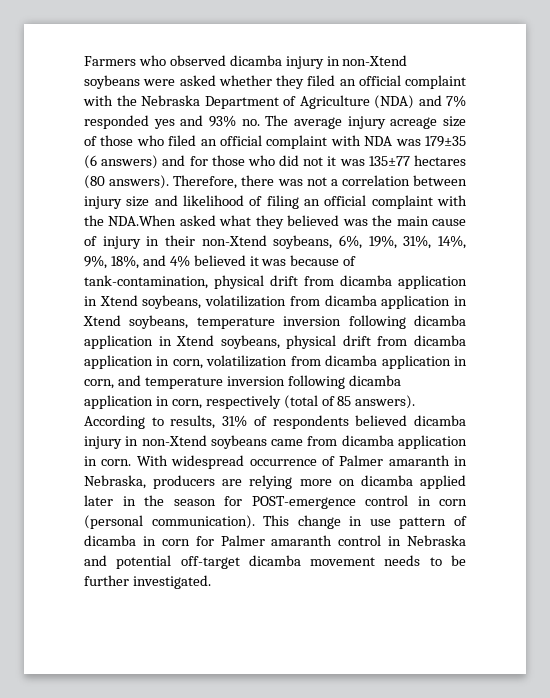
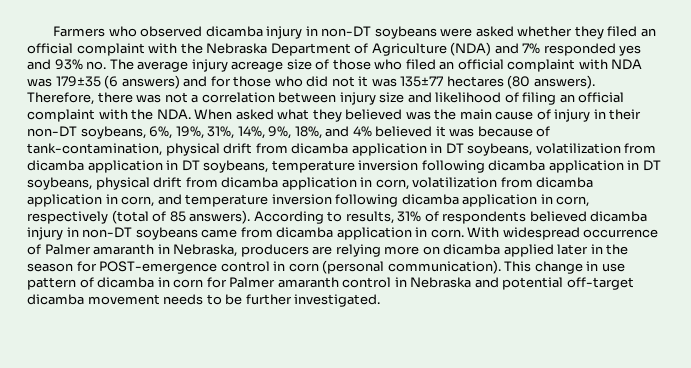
- Farmers who observed dicamba injury in non-Xtend soybeans were asked whether they filed an official complaint with the Nebraska Department of Agriculture (NDA) and 7% responded yes and 93% no. The average injury acreage size of those who filed an official complaint with NDA was 179±35 (6 answers) and for those who did not it was 135±77 hectares (80 answers).
+ Farmers who observed dicamba injury in non-DT soybeans were asked whether they filed an official complaint with the Nebraska Department of Agriculture (NDA) and 7% responded yes and 93% no. The average injury acreage size of those who filed an official complaint with NDA was 179±35 (6 answers) and for those who did not it was 135±77 hectares (80 answers).
- Therefore, there was not a correlation between injury size and likelihood of filing an official complaint with the NDA.When asked what they believed was the main cause of injury in their non-Xtend soybeans, 6%, 19%, 31%, 14%, 9%, 18%, and 4% believed it was because of tank-contamination, physical drift from dicamba application in Xtend soybeans, volatilization from dicamba application in Xtend soybeans, temperature inversion following dicamba application in Xtend soybeans, physical drift from dicamba application in corn, volatilization from dicamba application in corn, and temperature inversion following dicamba application in corn, respectively (total of 85 answers).
+ Therefore, there was not a correlation between injury size and likelihood of filing an official complaint with the NDA. When asked what they believed was the main cause of injury in their non-DT soybeans, 6%, 19%, 31%, 14%, 9%, 18%, and 4% believed it was because of tank-contamination, physical drift from dicamba application in DT soybeans, volatilization from dicamba application in DT soybeans, temperature inversion following dicamba application in DT soybeans, physical drift from dicamba application in corn, volatilization from dicamba application in corn, and temperature inversion following dicamba application in corn, respectively (total of 85 answers).
- According to results, 31% of respondents believed dicamba injury in non-Xtend soybeans came from dicamba application in corn.
+ According to results, 31% of respondents believed dicamba injury in non-DT soybeans came from dicamba application in corn.

